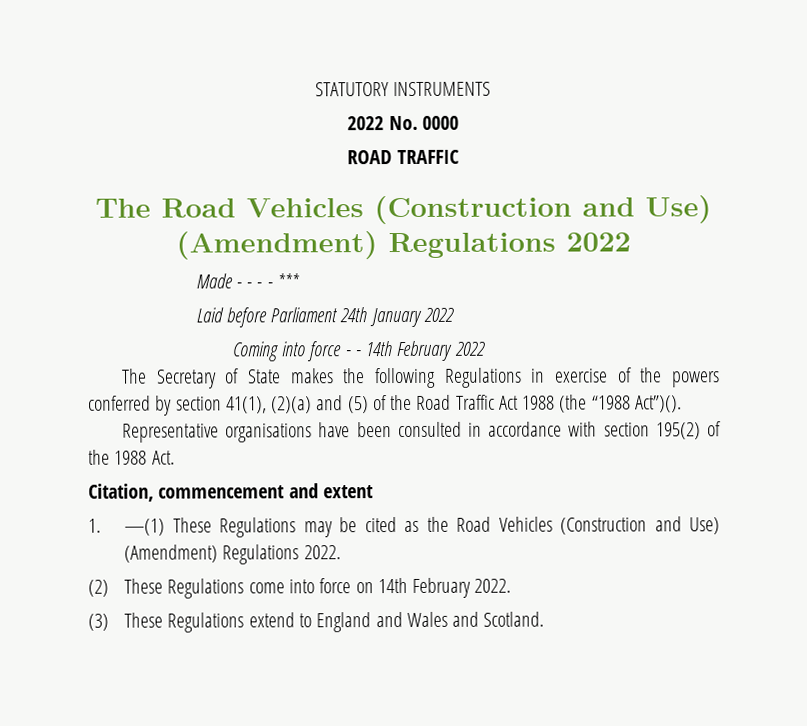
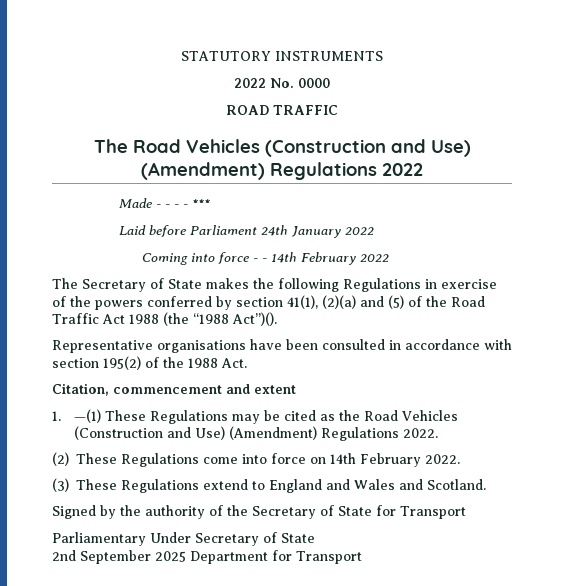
+ Signed by the authority of the Secretary of State for Transport
+ Parliamentary Under Secretary of State
+ 2nd September 2025 Department for Transport

